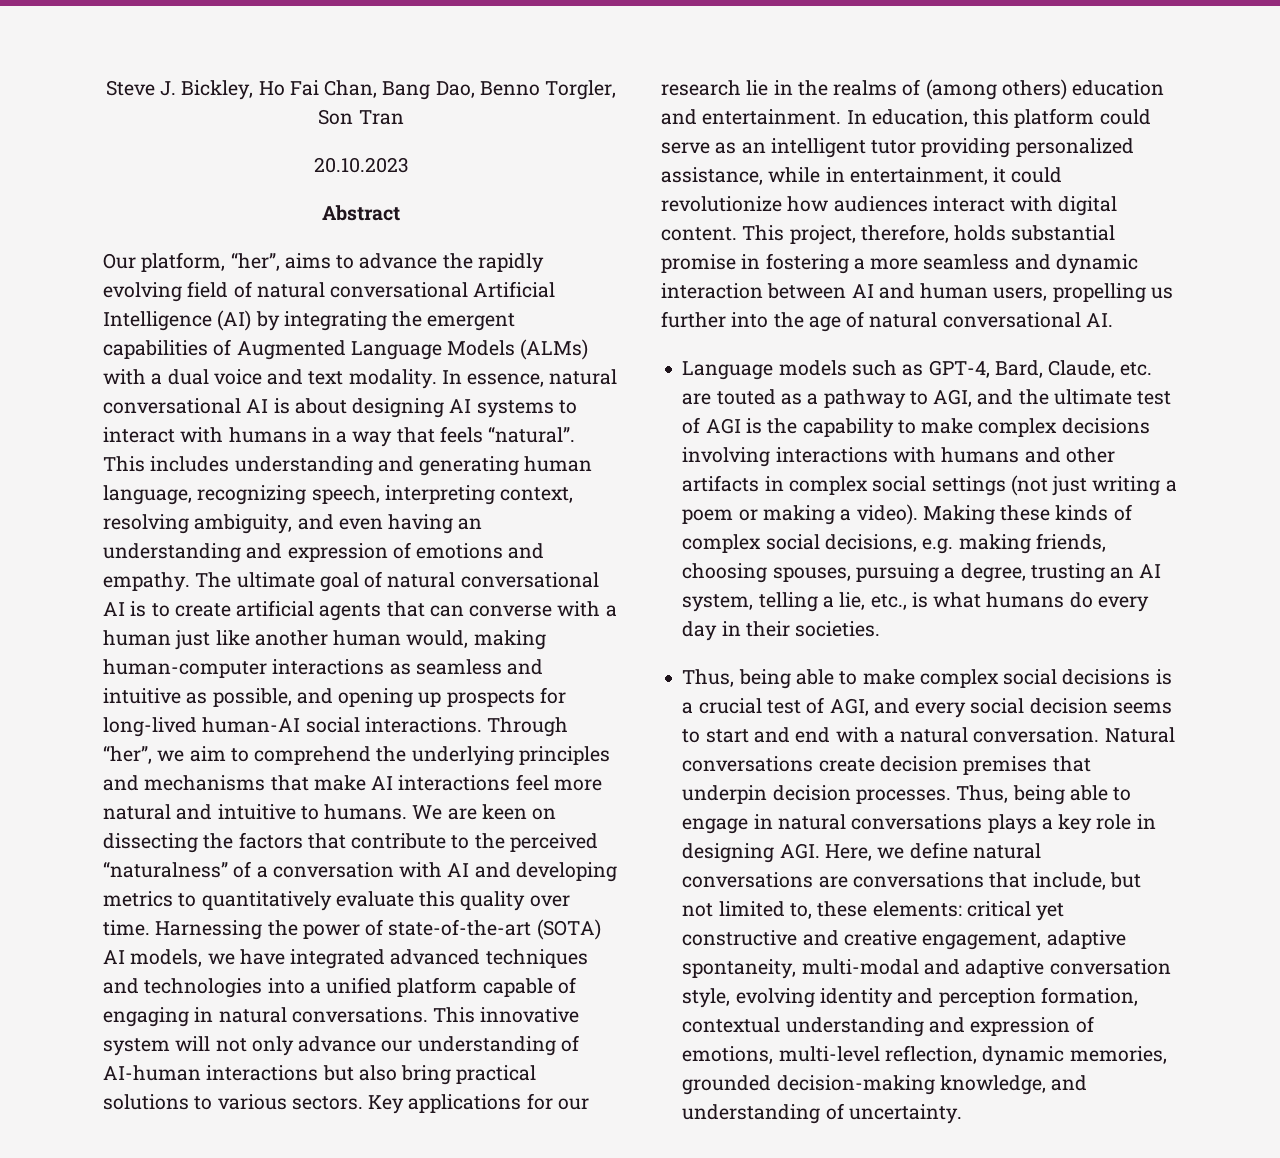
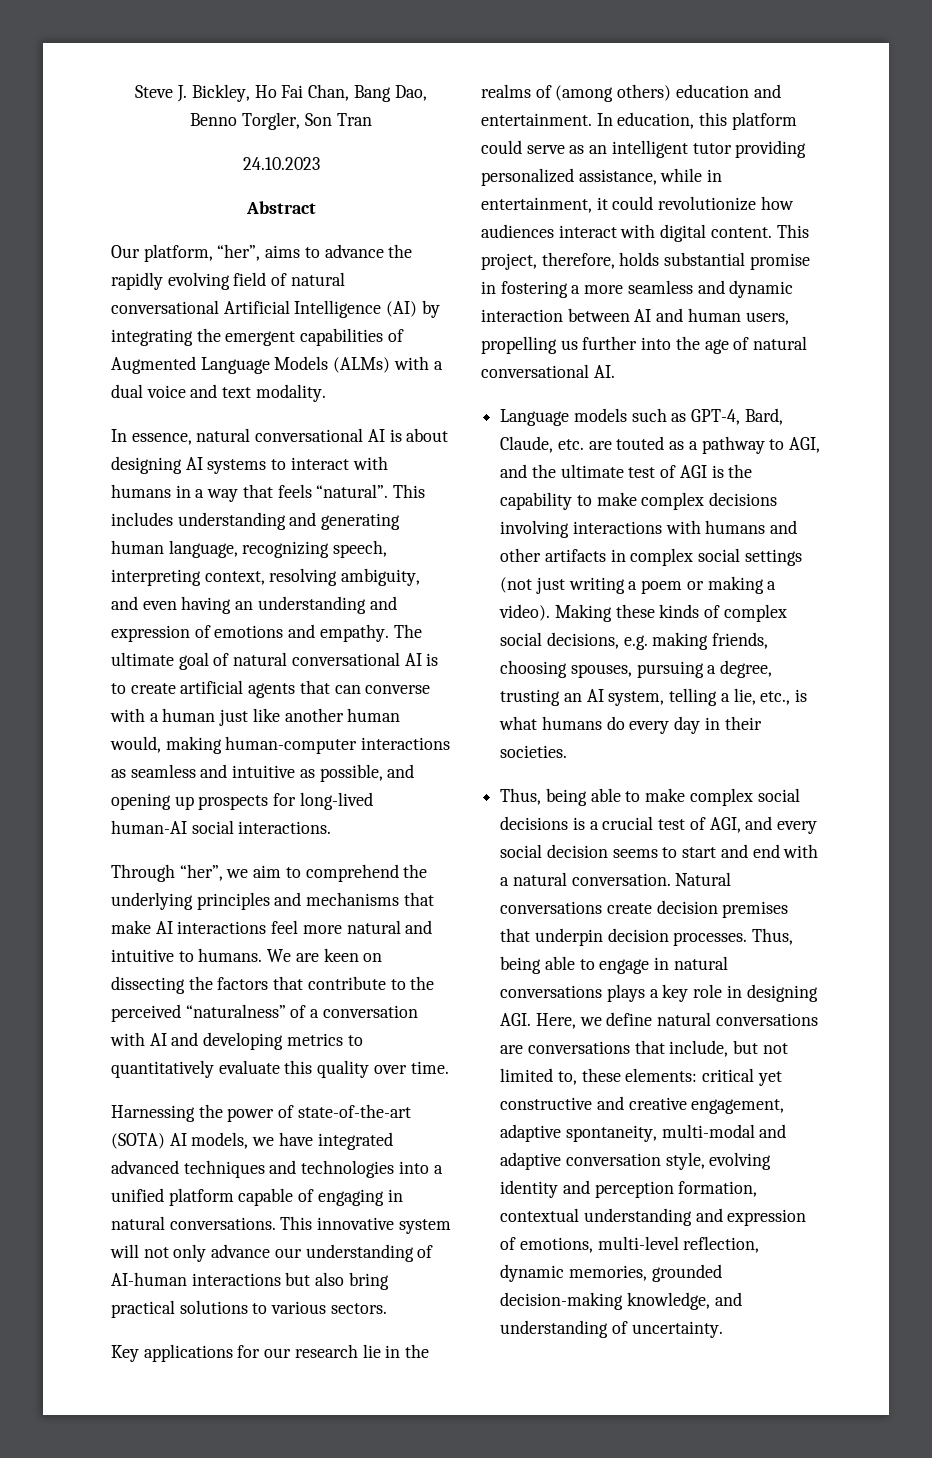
- 20.10.2023
+ 24.10.2023
- Our platform, “her”, aims to advance the rapidly evolving field of natural conversational Artificial Intelligence (AI) by integrating the emergent capabilities of Augmented Language Models (ALMs) with a dual voice and text modality. In essence, natural conversational AI is about designing AI systems to interact with humans in a way that feels “natural”.
+ Our platform, “her”, aims to advance the rapidly evolving field of natural conversational Artificial Intelligence (AI) by integrating the emergent capabilities of Augmented Language Models (ALMs) with a dual voice and text modality.
+ In essence, natural conversational AI is about designing AI systems to interact with humans in a way that feels “natural”.
- The ultimate goal of natural conversational AI is to create artificial agents that can converse with a human just like another human would, making human-computer interactions as seamless and intuitive as possible, and opening up prospects for long-lived human-AI social interactions. Through “her”, we aim to comprehend the underlying principles and mechanisms that make AI interactions feel more natural and intuitive to humans.
+ The ultimate goal of natural conversational AI is to create artificial agents that can converse with a human just like another human would, making human-computer interactions as seamless and intuitive as possible, and opening up prospects for long-lived human-AI social interactions.
+ Through “her”, we aim to comprehend the underlying principles and mechanisms that make AI interactions feel more natural and intuitive to humans.
- We are keen on dissecting the factors that contribute to the perceived “naturalness” of a conversation with AI and developing metrics to quantitatively evaluate this quality over time. Harnessing the power of state-of-the-art (SOTA) AI models, we have integrated advanced techniques and technologies into a unified platform capable of engaging in natural conversations.
+ We are keen on dissecting the factors that contribute to the perceived “naturalness” of a conversation with AI and developing metrics to quantitatively evaluate this quality over time.
+ Harnessing the power of state-of-the-art (SOTA) AI models, we have integrated advanced techniques and technologies into a unified platform capable of engaging in natural conversations.
- This innovative system will not only advance our understanding of AI-human interactions but also bring practical solutions to various sectors. Key applications for our research lie in the realms of (among others) education and entertainment.
+ This innovative system will not only advance our understanding of AI-human interactions but also bring practical solutions to various sectors.
+ Key applications for our research lie in the realms of (among others) education and entertainment.

